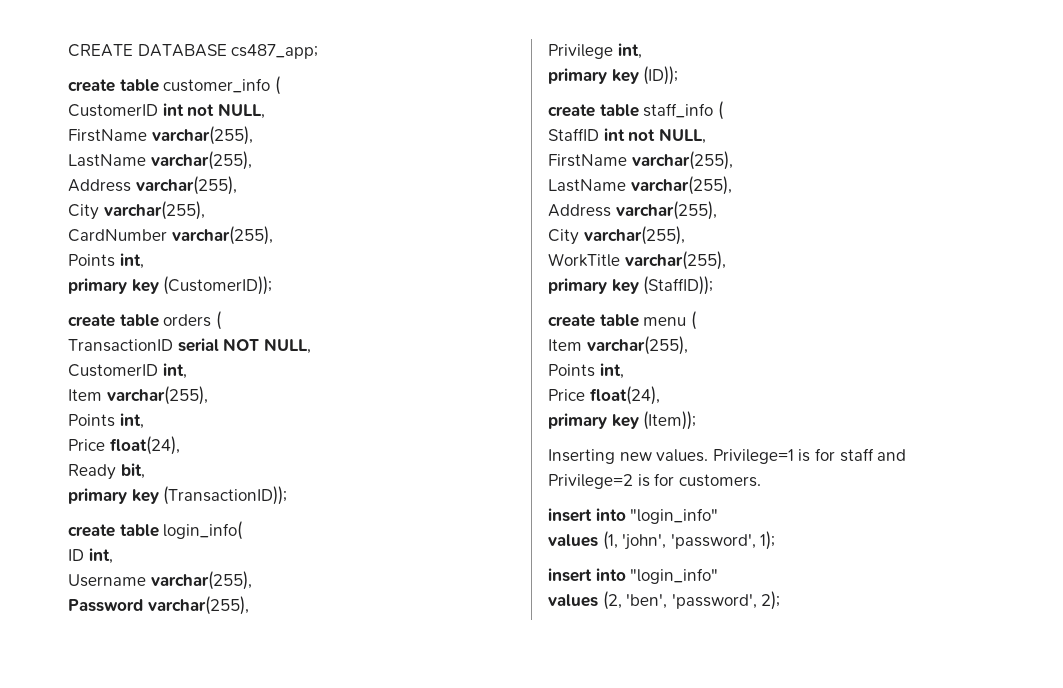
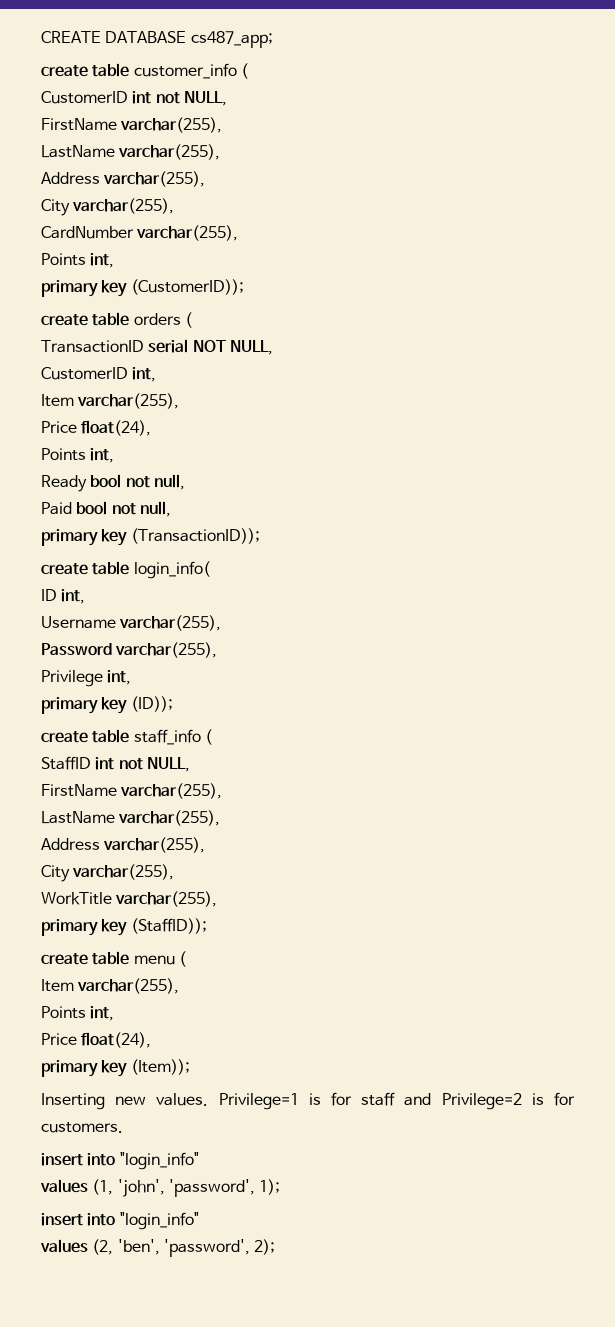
  CustomerID int,
  Item varchar(255),
+ Price float(24),
  Points int,
- Price float(24),
- Ready bit,
+ Ready bool not null,
+ Paid bool not null,

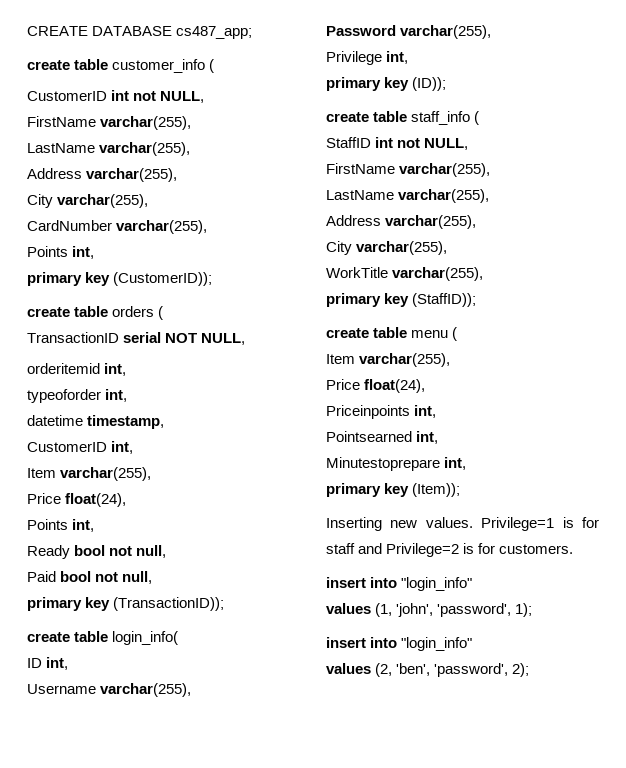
+ orderitemid int,
+ typeoforder int,
+ datetime timestamp,
  create table menu (
  Item varchar(255),
- Points int,
  Price float(24),
+ Priceinpoints int,
+ Pointsearned int,
+ Minutestoprepare int,

